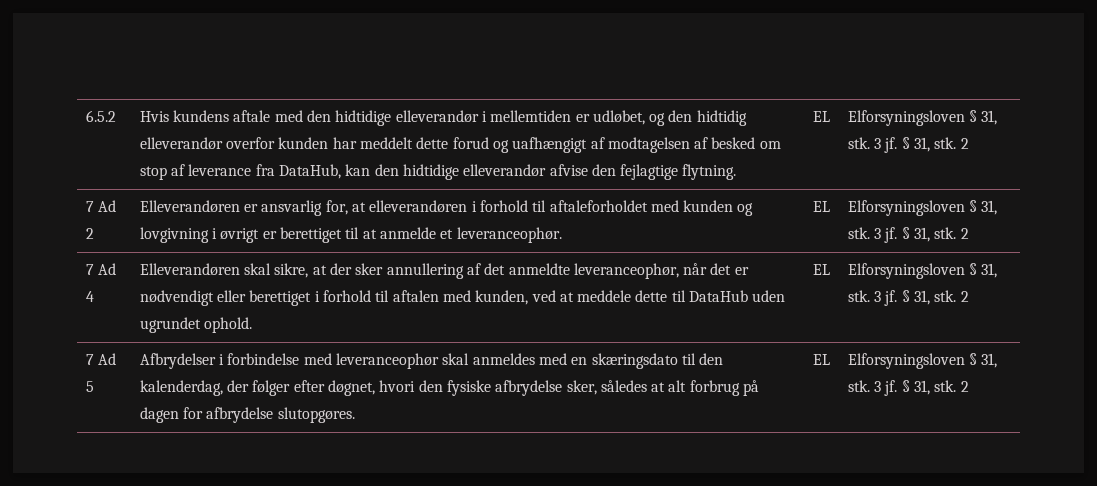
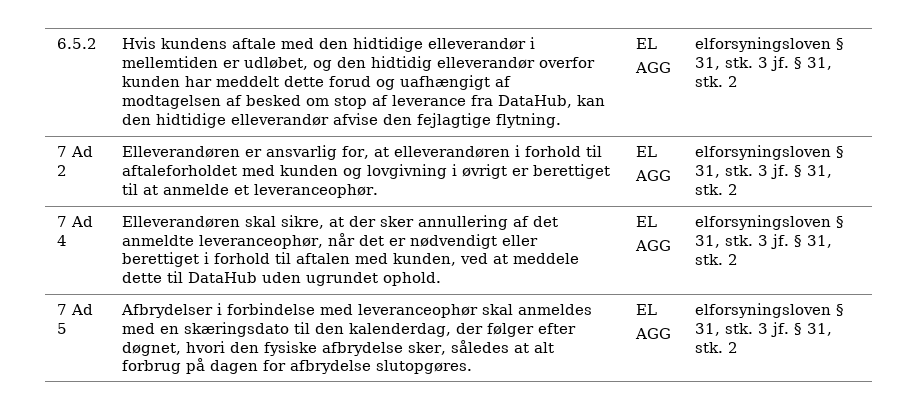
- Hvis kundens aftale med den hidtidige elleverandør i mellemtiden er udløbet, og den hidtidig elleverandør overfor kunden har meddelt dette forud og uafhængigt af modtagelsen af besked om stop af leverance fra DataHub, kan den hidtidige elleverandør afvise den fejlagtige flytning. | EL | Elforsyningsloven § 31, stk.
+ Hvis kundens aftale med den hidtidige elleverandør i mellemtiden er udløbet, og den hidtidig elleverandør overfor kunden har meddelt dette forud og uafhængigt af modtagelsen af besked om stop af leverance fra DataHub, kan den hidtidige elleverandør afvise den fejlagtige flytning. | EL
+ AGG | elforsyningsloven § 31, stk.
- 7 Ad 2 | Elleverandøren er ansvarlig for, at elleverandøren i forhold til aftaleforholdet med kunden og lovgivning i øvrigt er berettiget til at anmelde et leveranceophør. | EL | Elforsyningsloven § 31, stk. 3 jf. § 31, stk. 2
+ 7 Ad 2 | Elleverandøren er ansvarlig for, at elleverandøren i forhold til aftaleforholdet med kunden og lovgivning i øvrigt er berettiget til at anmelde et leveranceophør. | EL
+ AGG | elforsyningsloven § 31, stk. 3 jf. § 31, stk. 2
- Elleverandøren skal sikre, at der sker annullering af det anmeldte leveranceophør, når det er nødvendigt eller berettiget i forhold til aftalen med kunden, ved at meddele dette til DataHub uden ugrundet ophold. | EL | Elforsyningsloven § 31, stk.
+ Elleverandøren skal sikre, at der sker annullering af det anmeldte leveranceophør, når det er nødvendigt eller berettiget i forhold til aftalen med kunden, ved at meddele dette til DataHub uden ugrundet ophold. | EL
+ AGG | elforsyningsloven § 31, stk.
- Afbrydelser i forbindelse med leveranceophør skal anmeldes med en skæringsdato til den kalenderdag, der følger efter døgnet, hvori den fysiske afbrydelse sker, således at alt forbrug på dagen for afbrydelse slutopgøres. | EL | Elforsyningsloven § 31, stk.
+ Afbrydelser i forbindelse med leveranceophør skal anmeldes med en skæringsdato til den kalenderdag, der følger efter døgnet, hvori den fysiske afbrydelse sker, således at alt forbrug på dagen for afbrydelse slutopgøres. | EL
+ AGG | elforsyningsloven § 31, stk.

